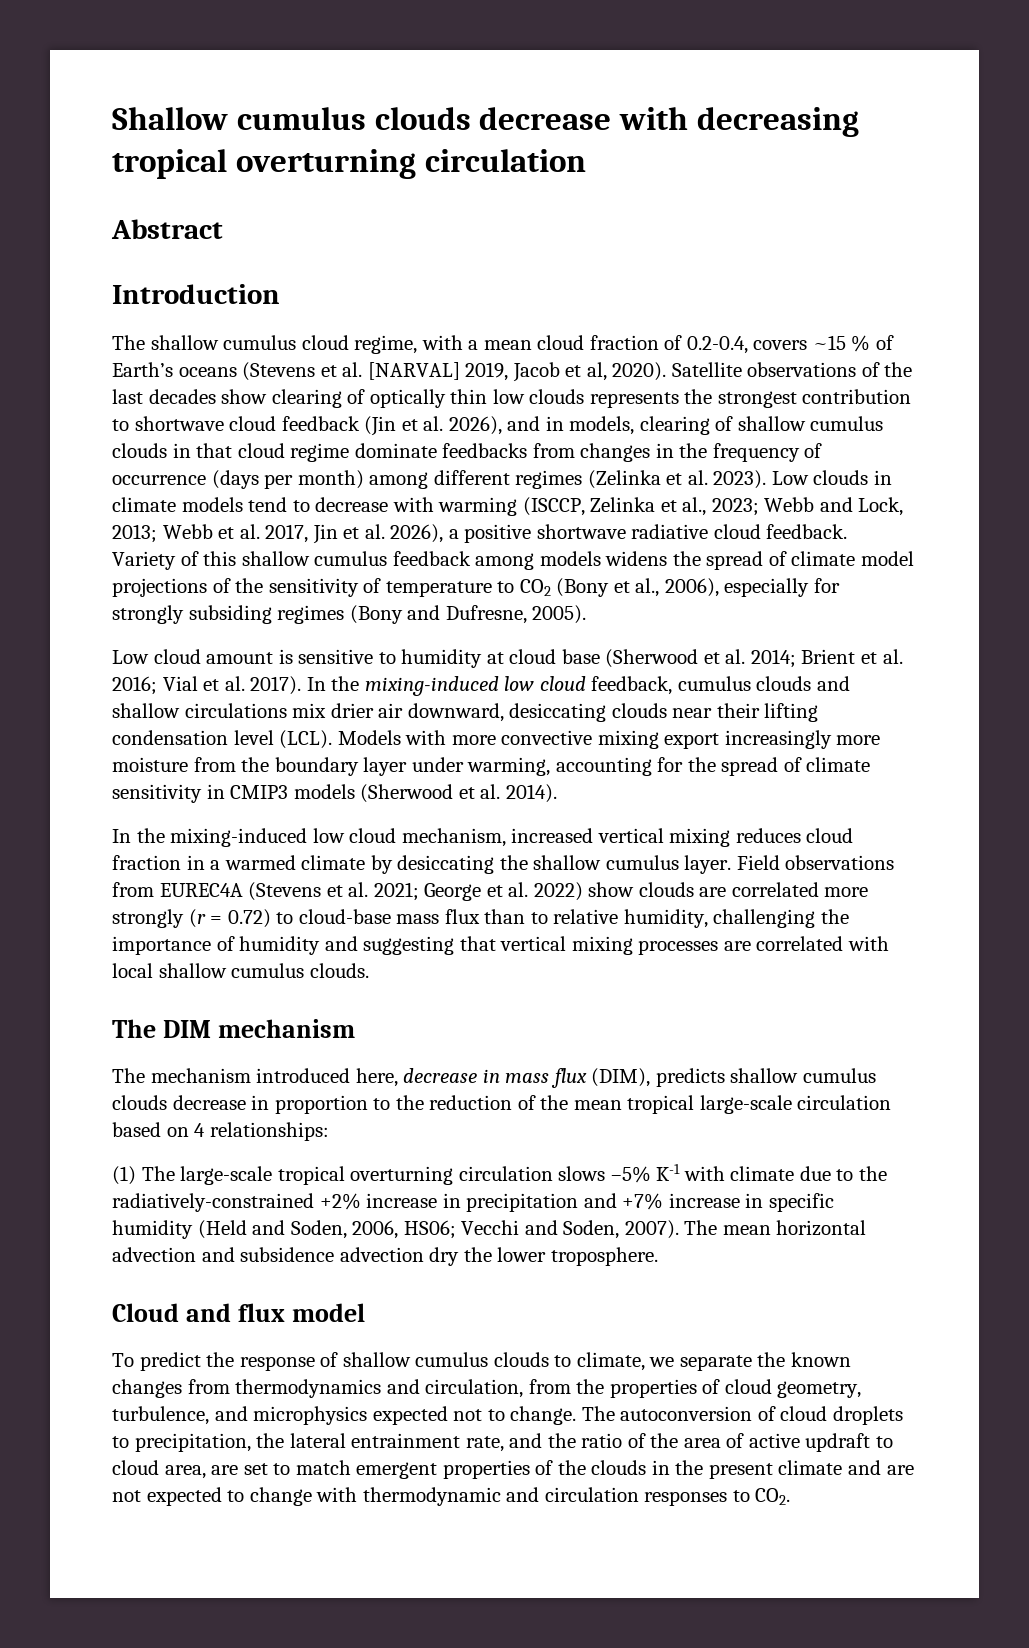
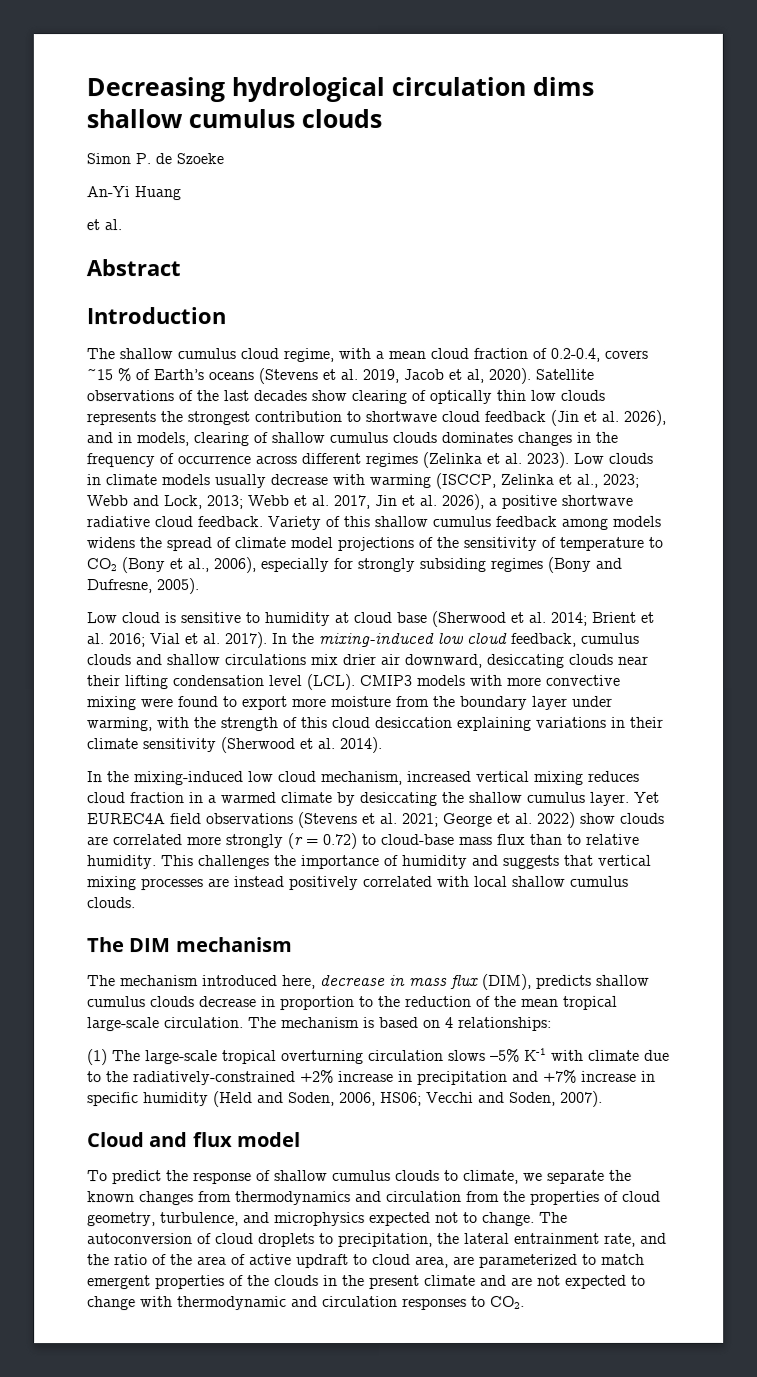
- Shallow cumulus clouds decrease with decreasing tropical overturning circulation
+ Decreasing hydrological circulation dims shallow cumulus clouds
+ Simon P. de Szoeke
+ An-Yi Huang
+ et al.
- The shallow cumulus cloud regime, with a mean cloud fraction of 0.2-0.4, covers ~15 % of Earth’s oceans (Stevens et al. [NARVAL] 2019, Jacob et al, 2020).
+ The shallow cumulus cloud regime, with a mean cloud fraction of 0.2-0.4, covers ~15 % of Earth’s oceans (Stevens et al. 2019, Jacob et al, 2020).
- Satellite observations of the last decades show clearing of optically thin low clouds represents the strongest contribution to shortwave cloud feedback (Jin et al. 2026), and in models, clearing of shallow cumulus clouds in that cloud regime dominate feedbacks from changes in the frequency of occurrence (days per month) among different regimes (Zelinka et al. 2023).
+ Satellite observations of the last decades show clearing of optically thin low clouds represents the strongest contribution to shortwave cloud feedback (Jin et al. 2026), and in models, clearing of shallow cumulus clouds dominates changes in the frequency of occurrence across different regimes (Zelinka et al. 2023).
- Low clouds in climate models tend to decrease with warming (ISCCP, Zelinka et al., 2023; Webb and Lock, 2013; Webb et al. 2017, Jin et al. 2026), a positive shortwave radiative cloud feedback.
+ Low clouds in climate models usually decrease with warming (ISCCP, Zelinka et al., 2023; Webb and Lock, 2013; Webb et al. 2017, Jin et al. 2026), a positive shortwave radiative cloud feedback.
- Low cloud amount is sensitive to humidity at cloud base (Sherwood et al. 2014; Brient et al. 2016; Vial et al. 2017).
+ Low cloud is sensitive to humidity at cloud base (Sherwood et al. 2014; Brient et al. 2016; Vial et al. 2017).
- Models with more convective mixing export increasingly more moisture from the boundary layer under warming, accounting for the spread of climate sensitivity in CMIP3 models (Sherwood et al. 2014).
+ CMIP3 models with more convective mixing were found to export more moisture from the boundary layer under warming, with the strength of this cloud desiccation explaining variations in their climate sensitivity (Sherwood et al. 2014).
- Field observations from EUREC4A (Stevens et al. 2021; George et al. 2022) show clouds are correlated more strongly (r = 0.72) to cloud-base mass flux than to relative humidity, challenging the importance of humidity and suggesting that vertical mixing processes are correlated with local shallow cumulus clouds.
+ Yet EUREC4A field observations (Stevens et al. 2021; George et al. 2022) show clouds are correlated more strongly (r = 0.72) to cloud-base mass flux than to relative humidity. This challenges the importance of humidity and suggests that vertical mixing processes are instead positively correlated with local shallow cumulus clouds.
- The mechanism introduced here, decrease in mass flux (DIM), predicts shallow cumulus clouds decrease in proportion to the reduction of the mean tropical large-scale circulation based on 4 relationships:
+ The mechanism introduced here, decrease in mass flux (DIM), predicts shallow cumulus clouds decrease in proportion to the reduction of the mean tropical large-scale circulation. The mechanism is based on 4 relationships:
- The mean horizontal advection and subsidence advection dry the lower troposphere.
- To predict the response of shallow cumulus clouds to climate, we separate the known changes from thermodynamics and circulation, from the properties of cloud geometry, turbulence, and microphysics expected not to change.
+ To predict the response of shallow cumulus clouds to climate, we separate the known changes from thermodynamics and circulation from the properties of cloud geometry, turbulence, and microphysics expected not to change.
- The autoconversion of cloud droplets to precipitation, the lateral entrainment rate, and the ratio of the area of active updraft to cloud area, are set to match emergent properties of the clouds in the present climate and are not expected to change with thermodynamic and circulation responses to CO2.
+ The autoconversion of cloud droplets to precipitation, the lateral entrainment rate, and the ratio of the area of active updraft to cloud area, are parameterized to match emergent properties of the clouds in the present climate and are not expected to change with thermodynamic and circulation responses to CO2.

